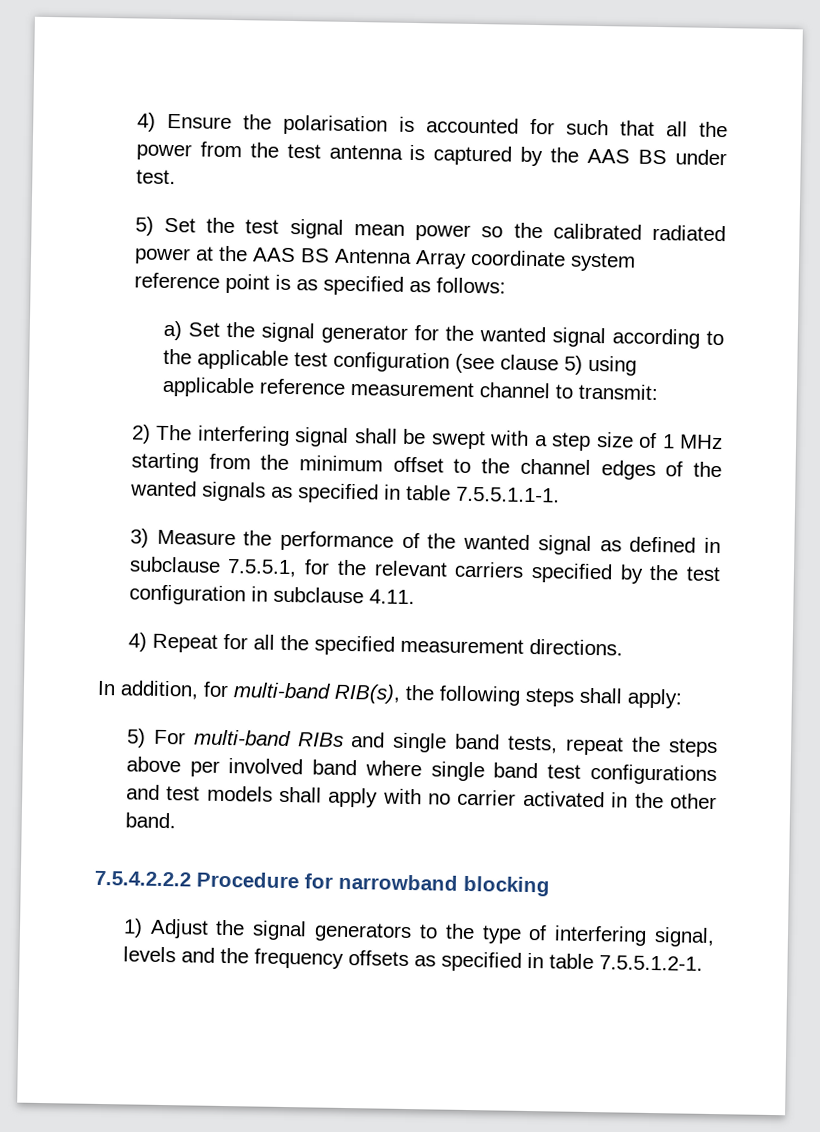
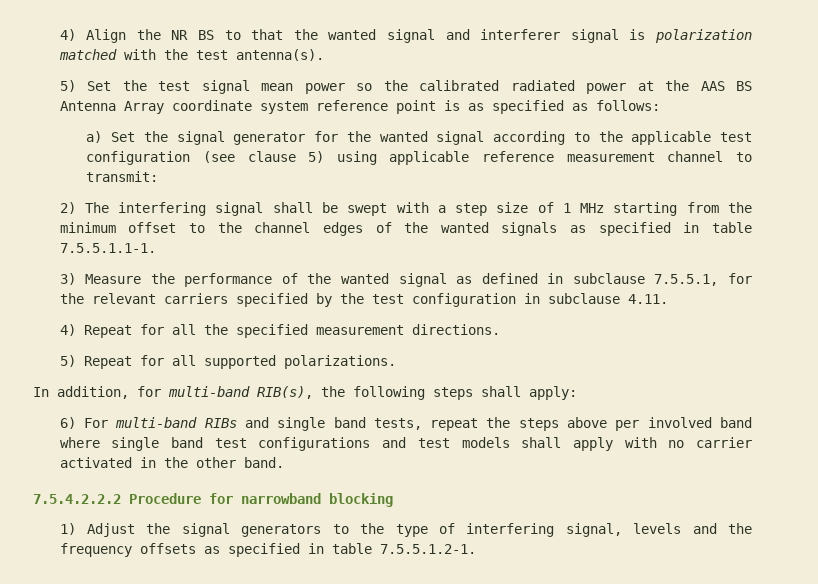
- 4) Ensure the polarisation is accounted for such that all the power from the test antenna is captured by the AAS BS under test.
+ 4) Align the NR BS to that the wanted signal and interferer signal is polarization matched with the test antenna(s).
+ 5) Repeat for all supported polarizations.
- 5) For multi-band RIBs and single band tests, repeat the steps above per involved band where single band test configurations and test models shall apply with no carrier activated in the other band.
+ 6) For multi-band RIBs and single band tests, repeat the steps above per involved band where single band test configurations and test models shall apply with no carrier activated in the other band.

